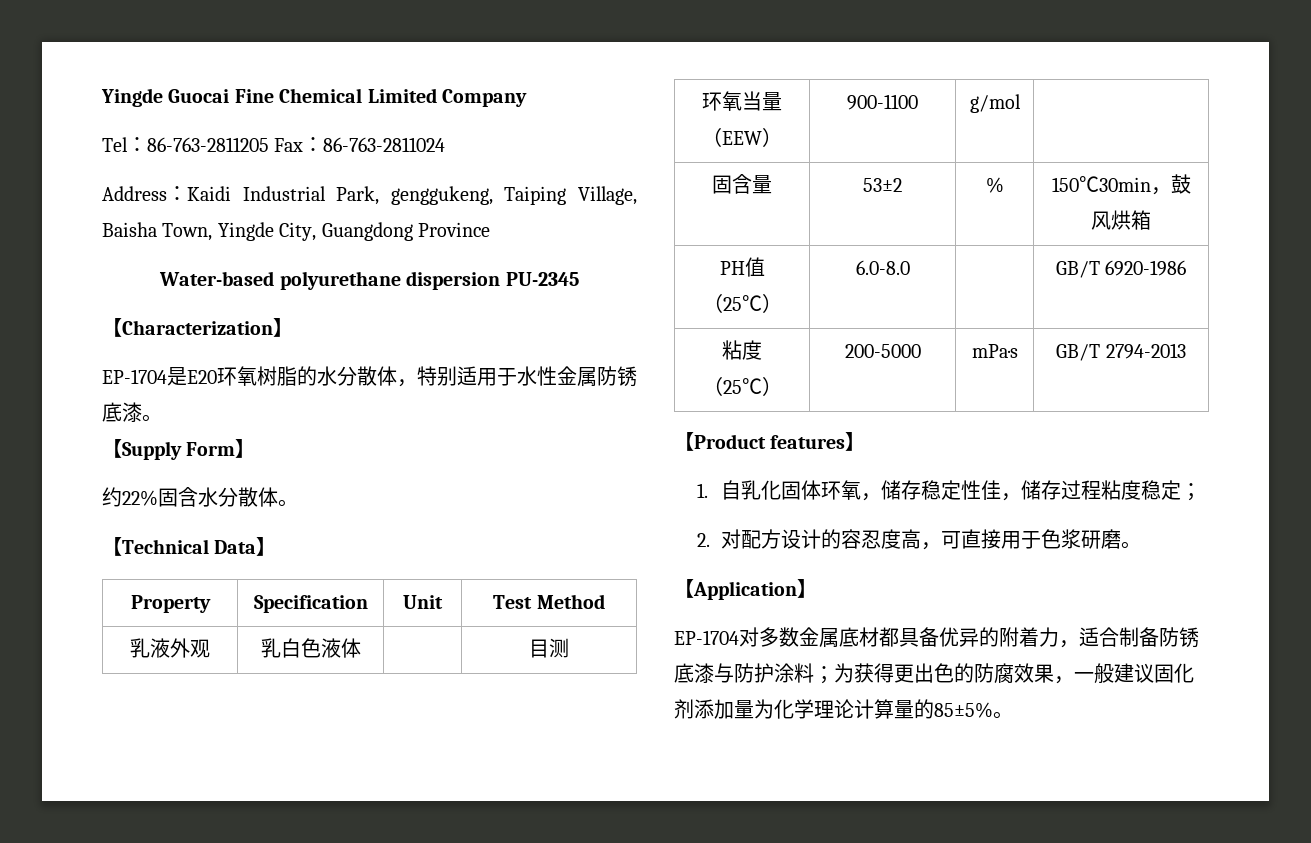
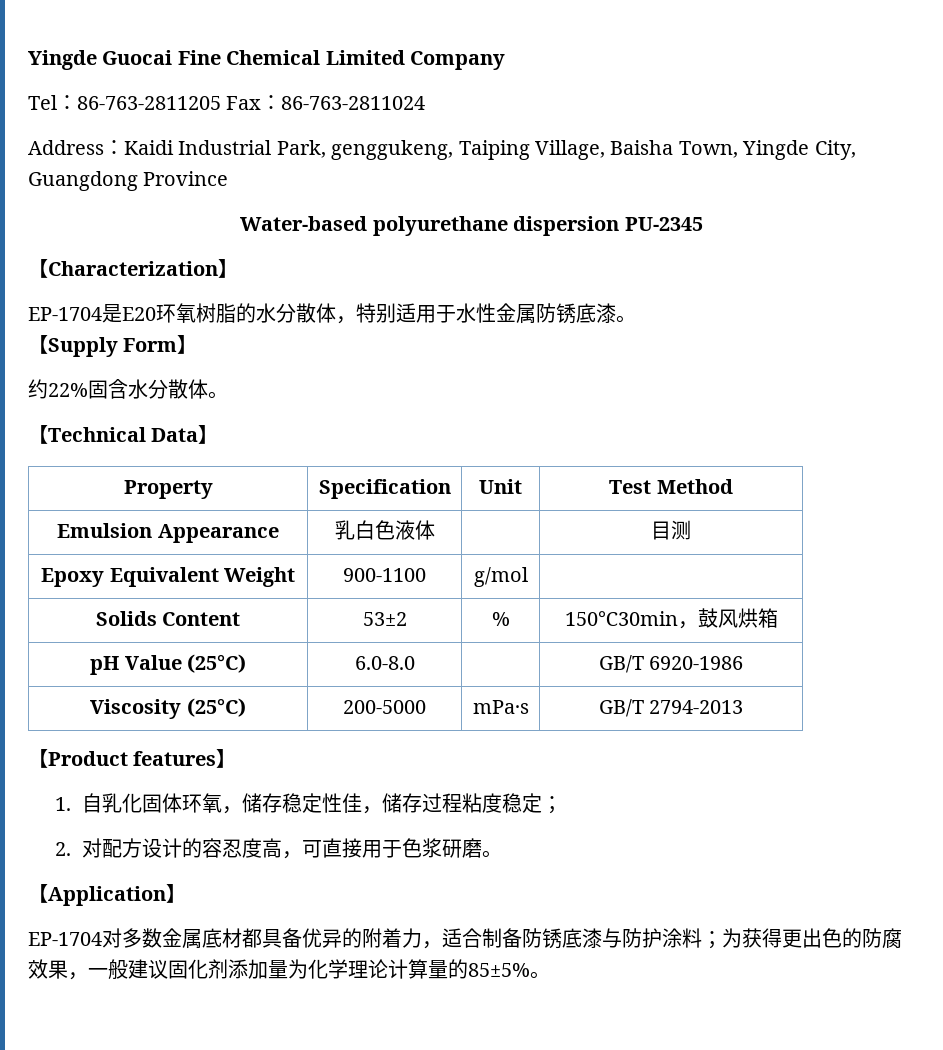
- 乳液外观 | 乳白色液体 | | 目测
+ Emulsion Appearance | 乳白色液体 | | 目测
- 环氧当量（EEW） | 900-1100 | g/mol |
+ Epoxy Equivalent Weight | 900-1100 | g/mol |
- 固含量 | 53±2 | % | 150℃30min，鼓风烘箱
+ Solids Content | 53±2 | % | 150℃30min，鼓风烘箱
- PH值（25℃） | 6.0-8.0 | | GB/T 6920-1986
+ pH Value (25°C) | 6.0-8.0 | | GB/T 6920-1986
- 粘度（25℃） | 200-5000 | mPa·s | GB/T 2794-2013
+ Viscosity (25°C) | 200-5000 | mPa·s | GB/T 2794-2013

